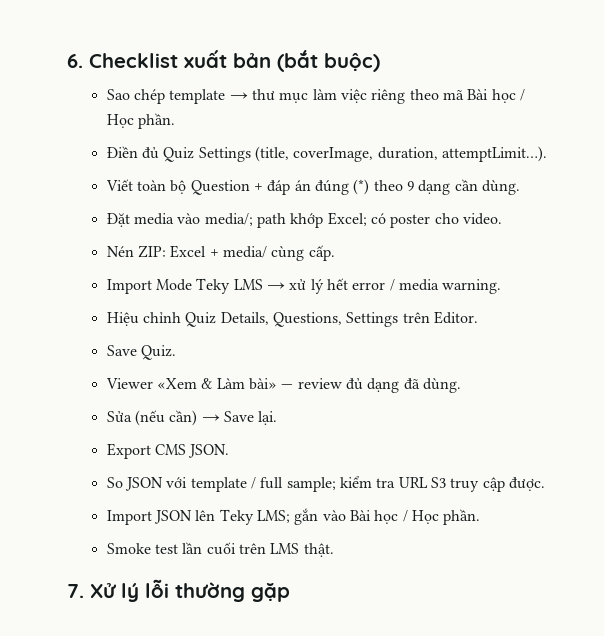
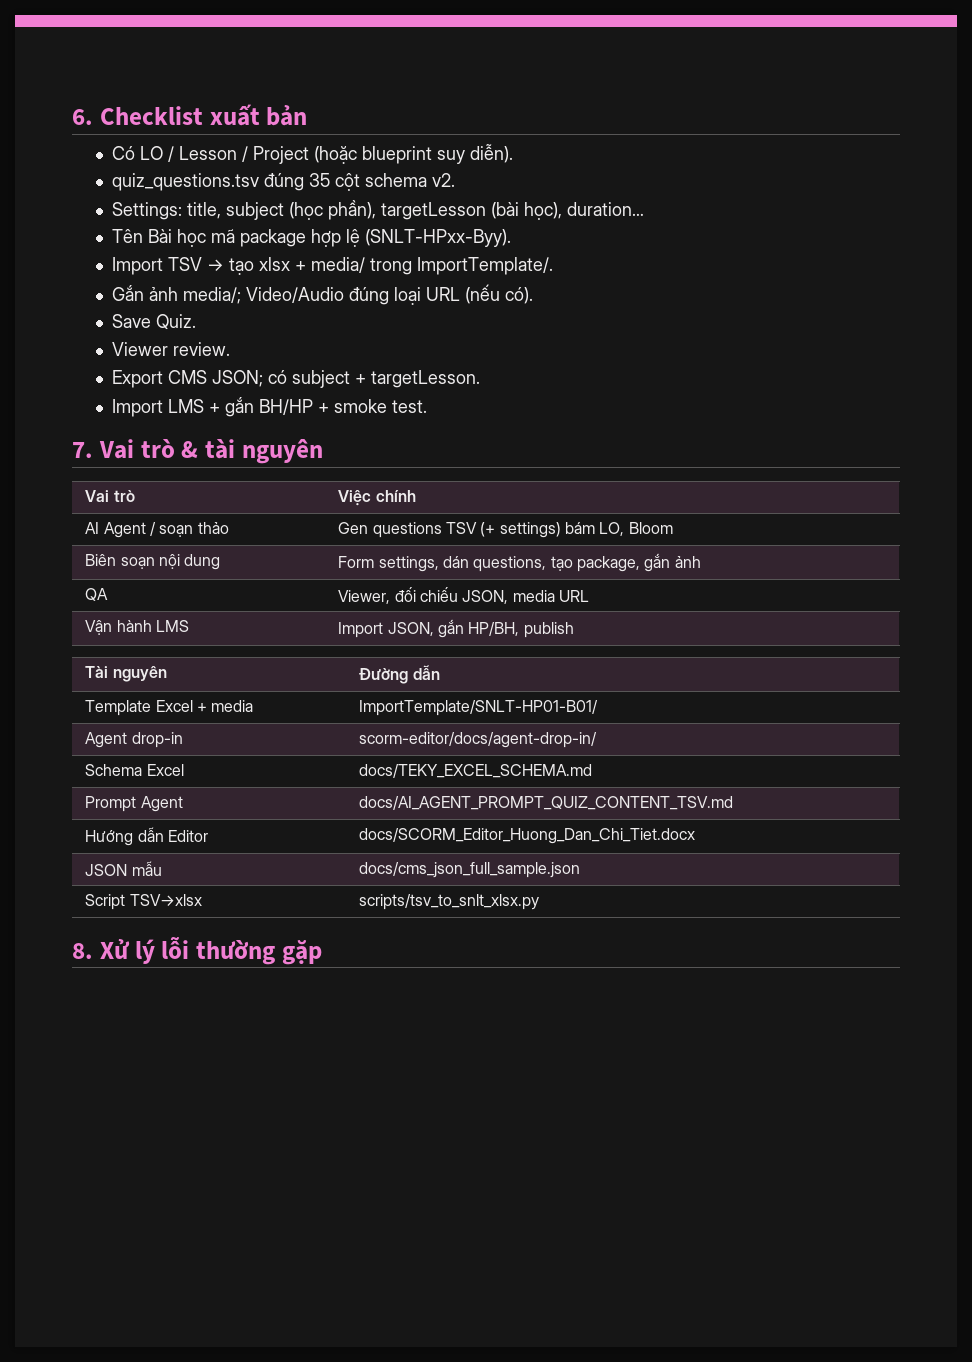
- 6. Checklist xuất bản (bắt buộc)
- Sao chép template → thư mục làm việc riêng theo mã Bài học / Học phần.
- Điền đủ Quiz Settings (title, coverImage, duration, attemptLimit…).
- Viết toàn bộ Question + đáp án đúng (*) theo 9 dạng cần dùng.
- Đặt media vào media/; path khớp Excel; có poster cho video.
- Nén ZIP: Excel + media/ cùng cấp.
- Import Mode Teky LMS → xử lý hết error / media warning.
- Hiệu chỉnh Quiz Details, Questions, Settings trên Editor.
+ 6. Checklist xuất bản
+ Có LO / Lesson / Project (hoặc blueprint suy diễn).
+ quiz_questions.tsv đúng 35 cột schema v2.
+ Settings: title, subject (học phần), targetLesson (bài học), duration…
+ Tên Bài học mã package hợp lệ (SNLT-HPxx-Byy).
+ Import TSV → tạo xlsx + media/ trong ImportTemplate/.
+ Gắn ảnh media/; Video/Audio đúng loại URL (nếu có).
  Save Quiz.
- Viewer «Xem & Làm bài» — review đủ dạng đã dùng.
- Sửa (nếu cần) → Save lại.
- Export CMS JSON.
- So JSON với template / full sample; kiểm tra URL S3 truy cập được.
- Import JSON lên Teky LMS; gắn vào Bài học / Học phần.
- Smoke test lần cuối trên LMS thật.
- 7. Xử lý lỗi thường gặp
+ Viewer review.
+ Export CMS JSON; có subject + targetLesson.
+ Import LMS + gắn BH/HP + smoke test.
+ 7. Vai trò & tài nguyên
+ Vai trò | Việc chính
+ AI Agent / soạn thảo | Gen questions TSV (+ settings) bám LO, Bloom
+ Biên soạn nội dung | Form settings, dán questions, tạo package, gắn ảnh
+ QA | Viewer, đối chiếu JSON, media URL
+ Vận hành LMS | Import JSON, gắn HP/BH, publish
+ Tài nguyên | Đường dẫn
+ Template Excel + media | ImportTemplate/SNLT-HP01-B01/
+ Agent drop-in | scorm-editor/docs/agent-drop-in/
+ Schema Excel | docs/TEKY_EXCEL_SCHEMA.md
+ Prompt Agent | docs/AI_AGENT_PROMPT_QUIZ_CONTENT_TSV.md
+ Hướng dẫn Editor | docs/SCORM_Editor_Huong_Dan_Chi_Tiet.docx
+ JSON mẫu | docs/cms_json_full_sample.json
+ Script TSV→xlsx | scripts/tsv_to_snlt_xlsx.py
+ 8. Xử lý lỗi thường gặp

